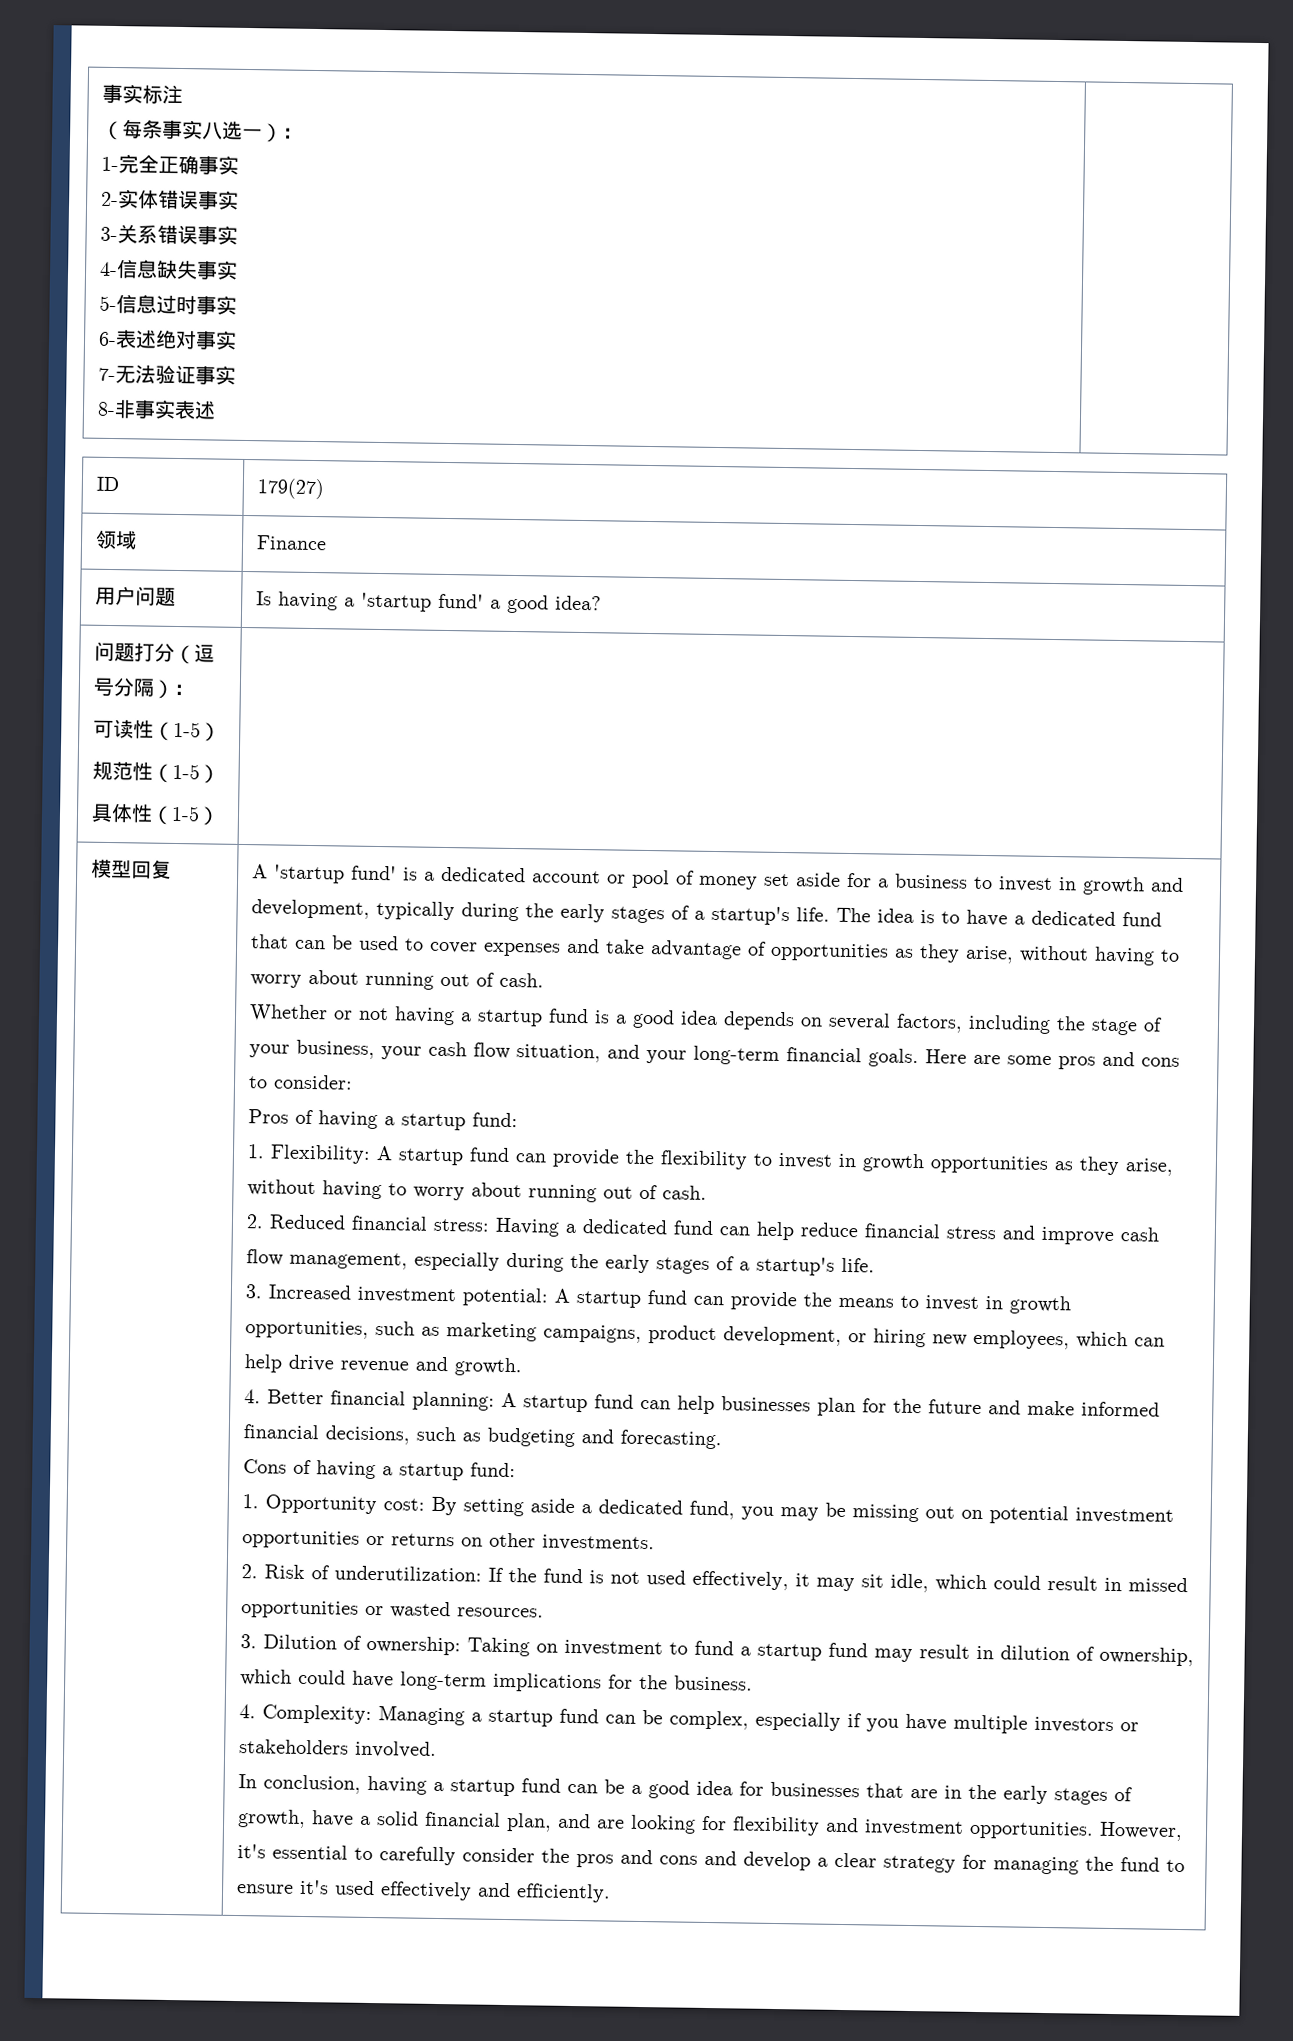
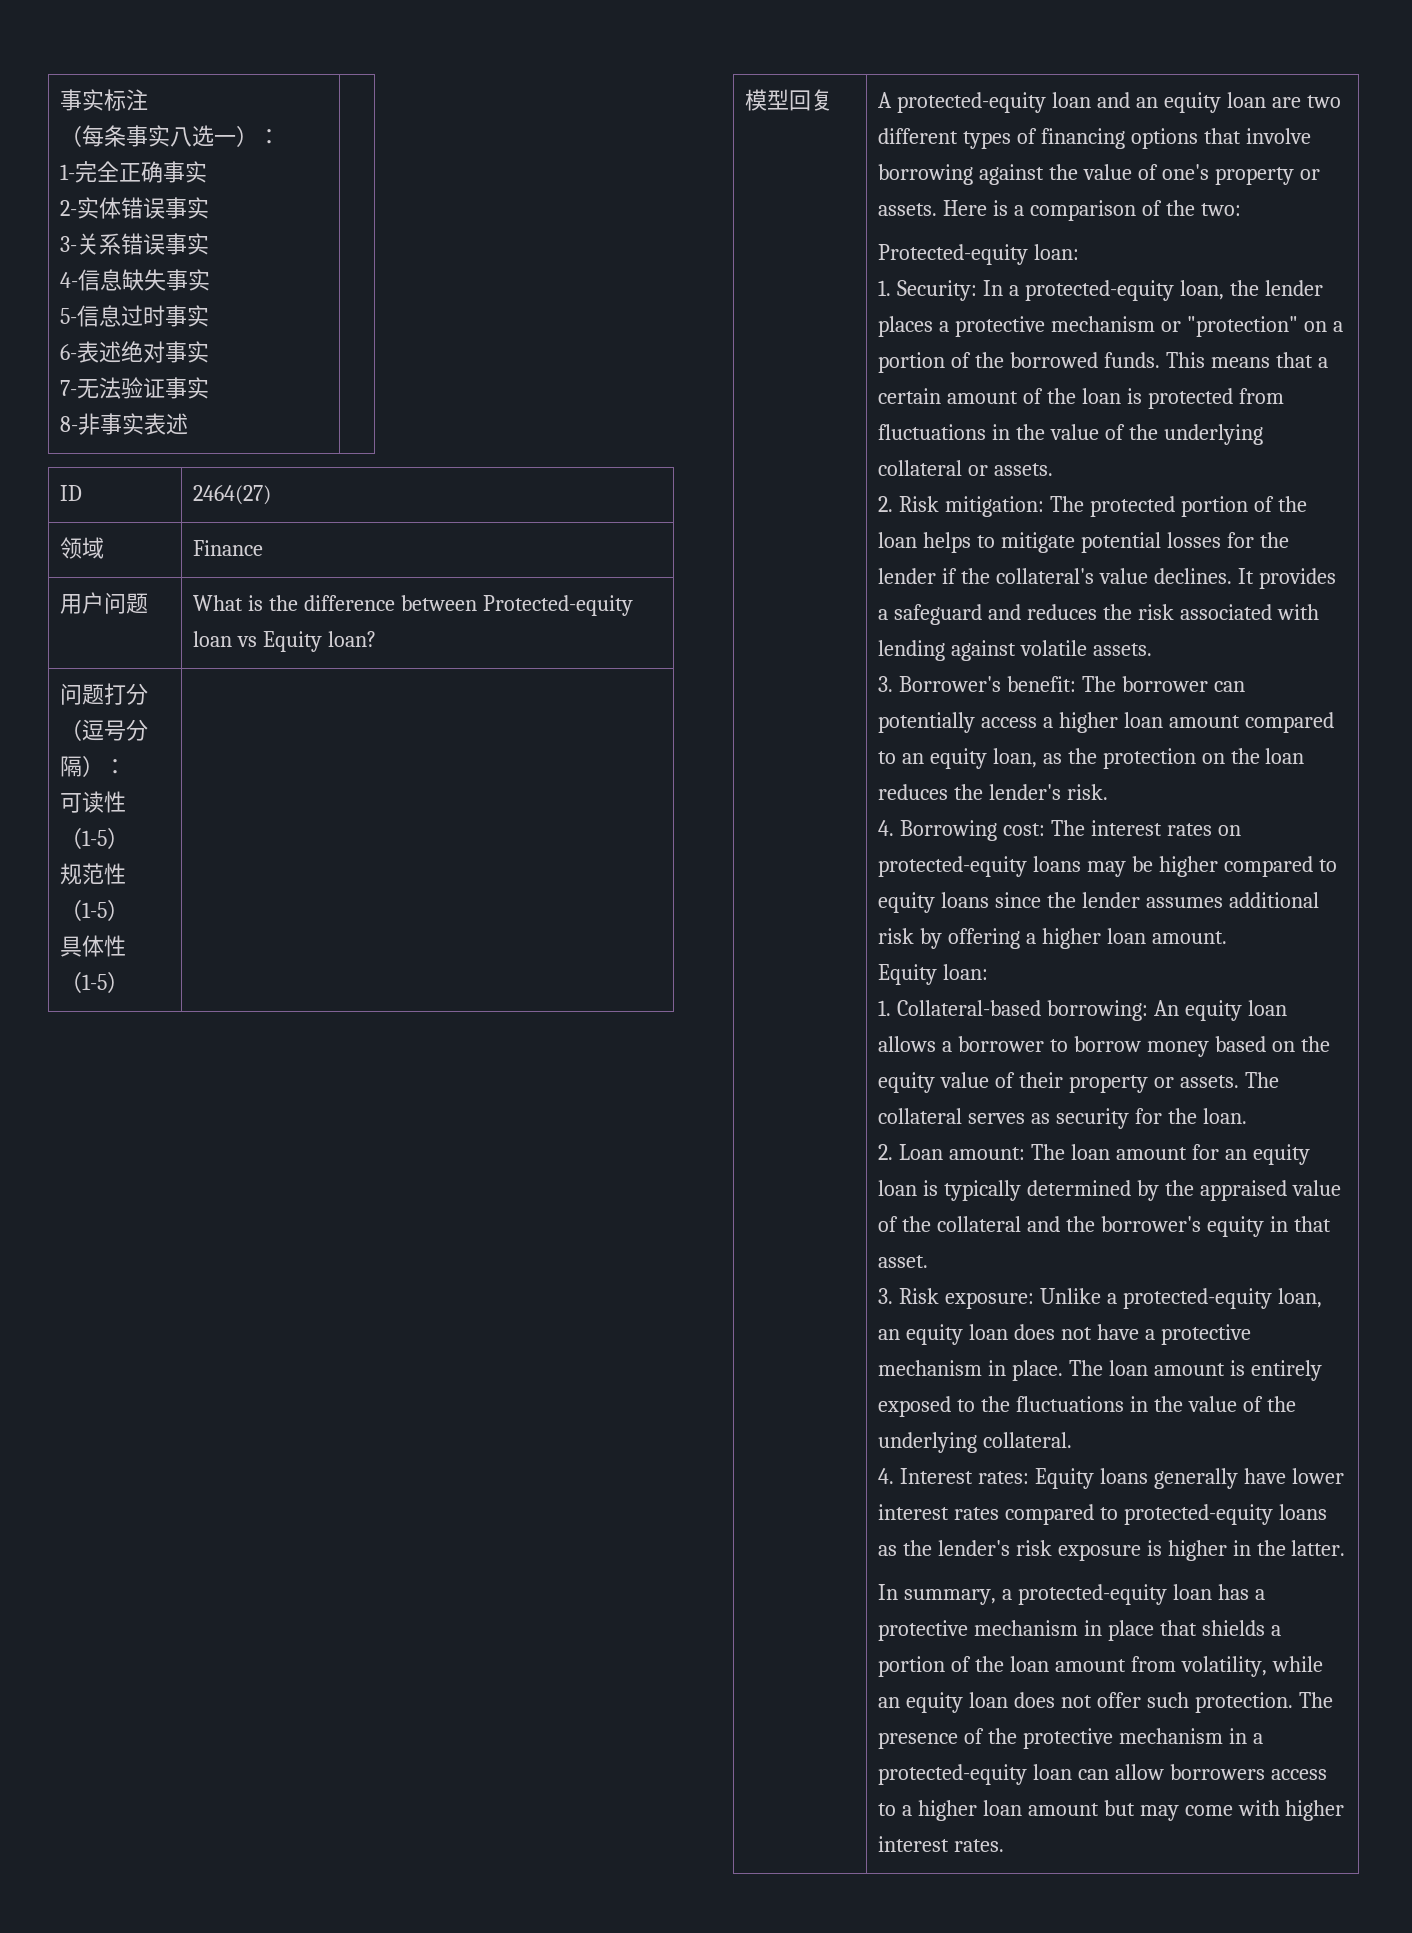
- ID | 179(27)
+ ID | 2464(27)
- 用户问题 | Is having a 'startup fund' a good idea?
+ 用户问题 | What is the difference between Protected-equity loan vs Equity loan?
- A 'startup fund' is a dedicated account or pool of money set aside for a business to invest in growth and development, typically during the early stages of a startup's life. The idea is to have a dedicated fund that can be used to cover expenses and take advantage of opportunities as they arise, without having to worry about running out of cash.
- Whether or not having a startup fund is a good idea depends on several factors, including the stage of your business, your cash flow situation, and your long-term financial goals. Here are some pros and cons to consider:
- Pros of having a startup fund:
- 1. Flexibility: A startup fund can provide the flexibility to invest in growth opportunities as they arise, without having to worry about running out of cash.
- 2. Reduced financial stress: Having a dedicated fund can help reduce financial stress and improve cash flow management, especially during the early stages of a startup's life.
- 3. Increased investment potential: A startup fund can provide the means to invest in growth opportunities, such as marketing campaigns, product development, or hiring new employees, which can help drive revenue and growth.
- 4. Better financial planning: A startup fund can help businesses plan for the future and make informed financial decisions, such as budgeting and forecasting.
- Cons of having a startup fund:
- 1. Opportunity cost: By setting aside a dedicated fund, you may be missing out on potential investment opportunities or returns on other investments.
- 2. Risk of underutilization: If the fund is not used effectively, it may sit idle, which could result in missed opportunities or wasted resources.
- 3. Dilution of ownership: Taking on investment to fund a startup fund may result in dilution of ownership, which could have long-term implications for the business.
- 4. Complexity: Managing a startup fund can be complex, especially if you have multiple investors or stakeholders involved.
- In conclusion, having a startup fund can be a good idea for businesses that are in the early stages of growth, have a solid financial plan, and are looking for flexibility and investment opportunities. However, it's essential to carefully consider the pros and cons and develop a clear strategy for managing the fund to ensure it's used effectively and efficiently.
+ A protected-equity loan and an equity loan are two different types of financing options that involve borrowing against the value of one's property or assets. Here is a comparison of the two:
+ Protected-equity loan:
+ 1. Security: In a protected-equity loan, the lender places a protective mechanism or "protection" on a portion of the borrowed funds. This means that a certain amount of the loan is protected from fluctuations in the value of the underlying collateral or assets.
+ 2. Risk mitigation: The protected portion of the loan helps to mitigate potential losses for the lender if the collateral's value declines. It provides a safeguard and reduces the risk associated with lending against volatile assets.
+ 3. Borrower's benefit: The borrower can potentially access a higher loan amount compared to an equity loan, as the protection on the loan reduces the lender's risk.
+ 4. Borrowing cost: The interest rates on protected-equity loans may be higher compared to equity loans since the lender assumes additional risk by offering a higher loan amount.
+ Equity loan:
+ 1. Collateral-based borrowing: An equity loan allows a borrower to borrow money based on the equity value of their property or assets. The collateral serves as security for the loan.
+ 2. Loan amount: The loan amount for an equity loan is typically determined by the appraised value of the collateral and the borrower's equity in that asset.
+ 3. Risk exposure: Unlike a protected-equity loan, an equity loan does not have a protective mechanism in place. The loan amount is entirely exposed to the fluctuations in the value of the underlying collateral.
+ 4. Interest rates: Equity loans generally have lower interest rates compared to protected-equity loans as the lender's risk exposure is higher in the latter.
+ In summary, a protected-equity loan has a protective mechanism in place that shields a portion of the loan amount from volatility, while an equity loan does not offer such protection. The presence of the protective mechanism in a protected-equity loan can allow borrowers access to a higher loan amount but may come with higher interest rates.

